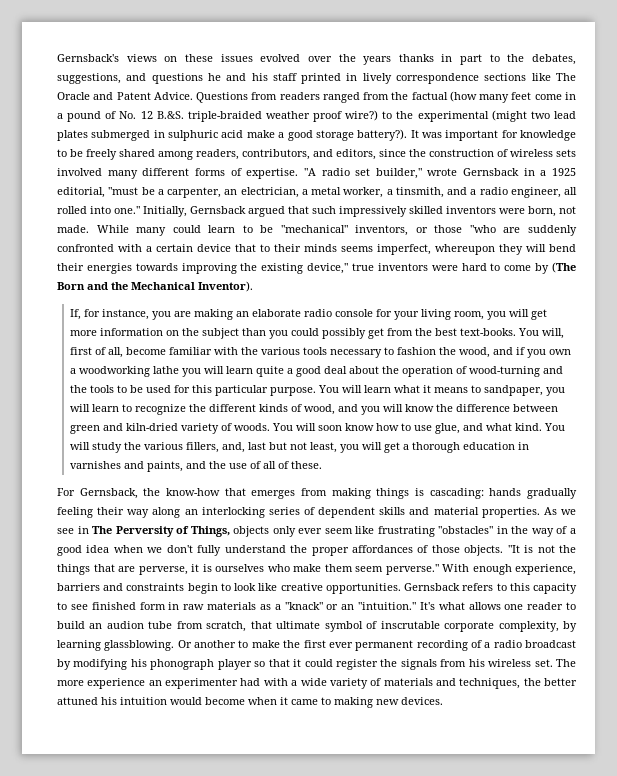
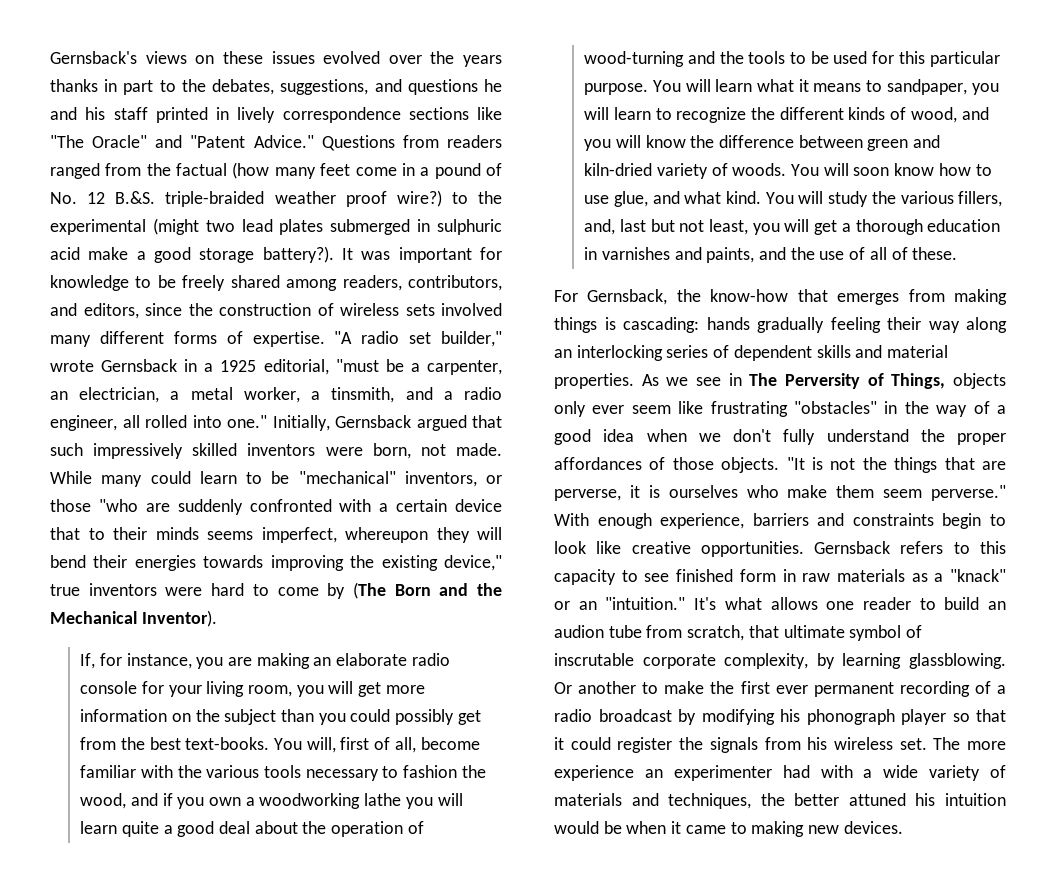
- Gernsback's views on these issues evolved over the years thanks in part to the debates, suggestions, and questions he and his staff printed in lively correspondence sections like The Oracle and Patent Advice.
+ Gernsback's views on these issues evolved over the years thanks in part to the debates, suggestions, and questions he and his staff printed in lively correspondence sections like "The Oracle" and "Patent Advice."
- The more experience an experimenter had with a wide variety of materials and techniques, the better attuned his intuition would become when it came to making new devices.
+ The more experience an experimenter had with a wide variety of materials and techniques, the better attuned his intuition would be when it came to making new devices.

